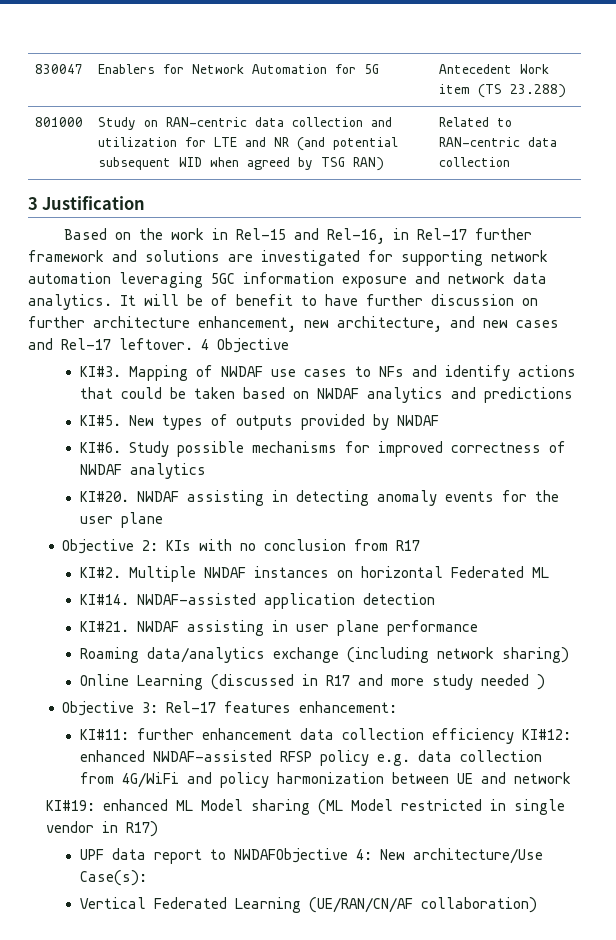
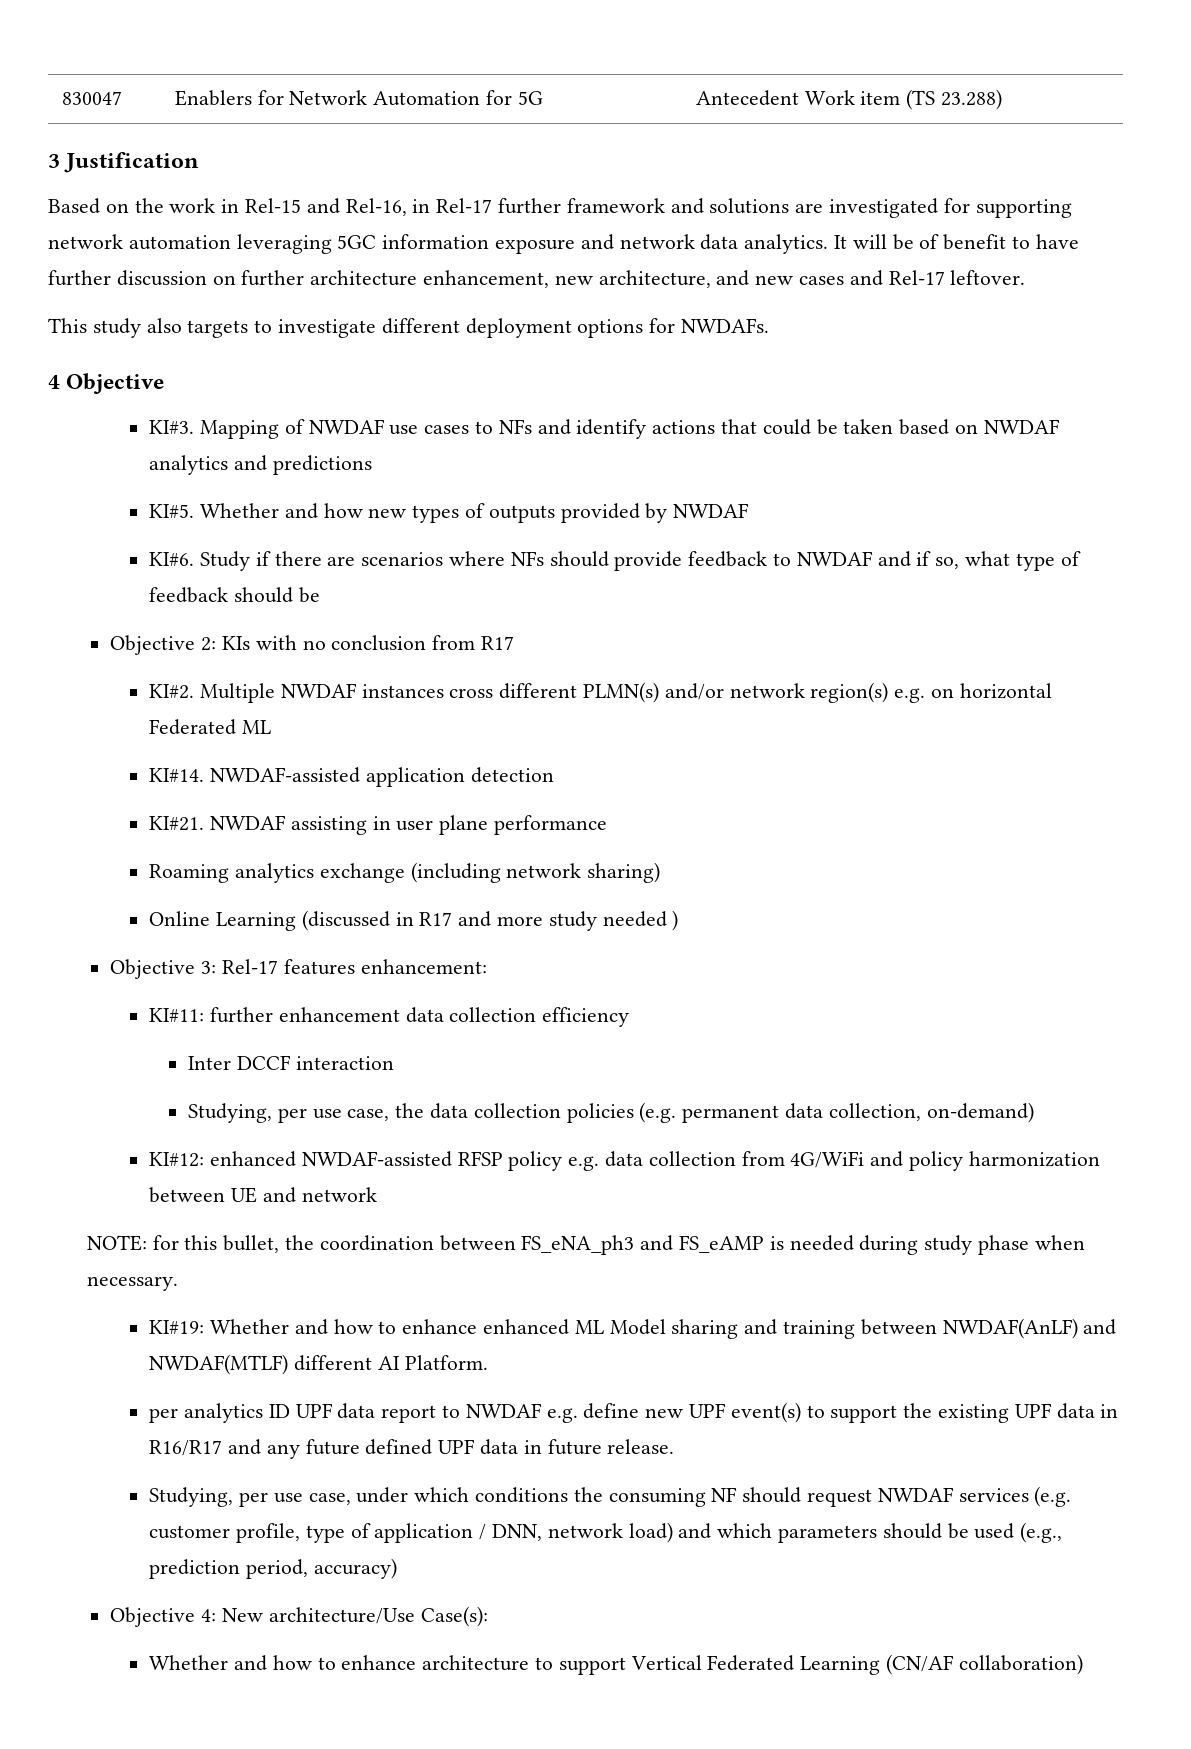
- 801000 | Study on RAN-centric data collection and utilization for LTE and NR (and potential subsequent WID when agreed by TSG RAN) | Related to RAN-centric data collection
- It will be of benefit to have further discussion on further architecture enhancement, new architecture, and new cases and Rel-17 leftover. 4 Objective
+ It will be of benefit to have further discussion on further architecture enhancement, new architecture, and new cases and Rel-17 leftover.
+ This study also targets to investigate different deployment options for NWDAFs.
+ 4 Objective
- New types of outputs provided by NWDAF
+ Whether and how new types of outputs provided by NWDAF
- Study possible mechanisms for improved correctness of NWDAF analytics
- KI#20. NWDAF assisting in detecting anomaly events for the user plane
+ Study if there are scenarios where NFs should provide feedback to NWDAF and if so, what type of feedback should be
- Multiple NWDAF instances on horizontal Federated ML
+ Multiple NWDAF instances cross different PLMN(s) and/or network region(s) e.g. on horizontal Federated ML
- Roaming data/analytics exchange (including network sharing)
+ Roaming analytics exchange (including network sharing)
- KI#11: further enhancement data collection efficiency KI#12: enhanced NWDAF-assisted RFSP policy e.g. data collection from 4G/WiFi and policy harmonization between UE and network
+ KI#11: further enhancement data collection efficiency
+ Inter DCCF interaction
+ Studying, per use case, the data collection policies (e.g. permanent data collection, on-demand)
+ KI#12: enhanced NWDAF-assisted RFSP policy e.g. data collection from 4G/WiFi and policy harmonization between UE and network
- KI#19: enhanced ML Model sharing (ML Model restricted in single vendor in R17)
- UPF data report to NWDAFObjective 4: New architecture/Use Case(s):
- Vertical Federated Learning (UE/RAN/CN/AF collaboration)
+ NOTE: for this bullet, the coordination between FS_eNA_ph3 and FS_eAMP is needed during study phase when necessary.
+ KI#19: Whether and how to enhance enhanced ML Model sharing and training between NWDAF(AnLF) and NWDAF(MTLF) different AI Platform.
+ per analytics ID UPF data report to NWDAF e.g. define new UPF event(s) to support the existing UPF data in R16/R17 and any future defined UPF data in future release.
+ Studying, per use case, under which conditions the consuming NF should request NWDAF services (e.g. customer profile, type of application / DNN, network load) and which parameters should be used (e.g., prediction period, accuracy)
+ Objective 4: New architecture/Use Case(s):
+ Whether and how to enhance architecture to support Vertical Federated Learning (CN/AF collaboration)

